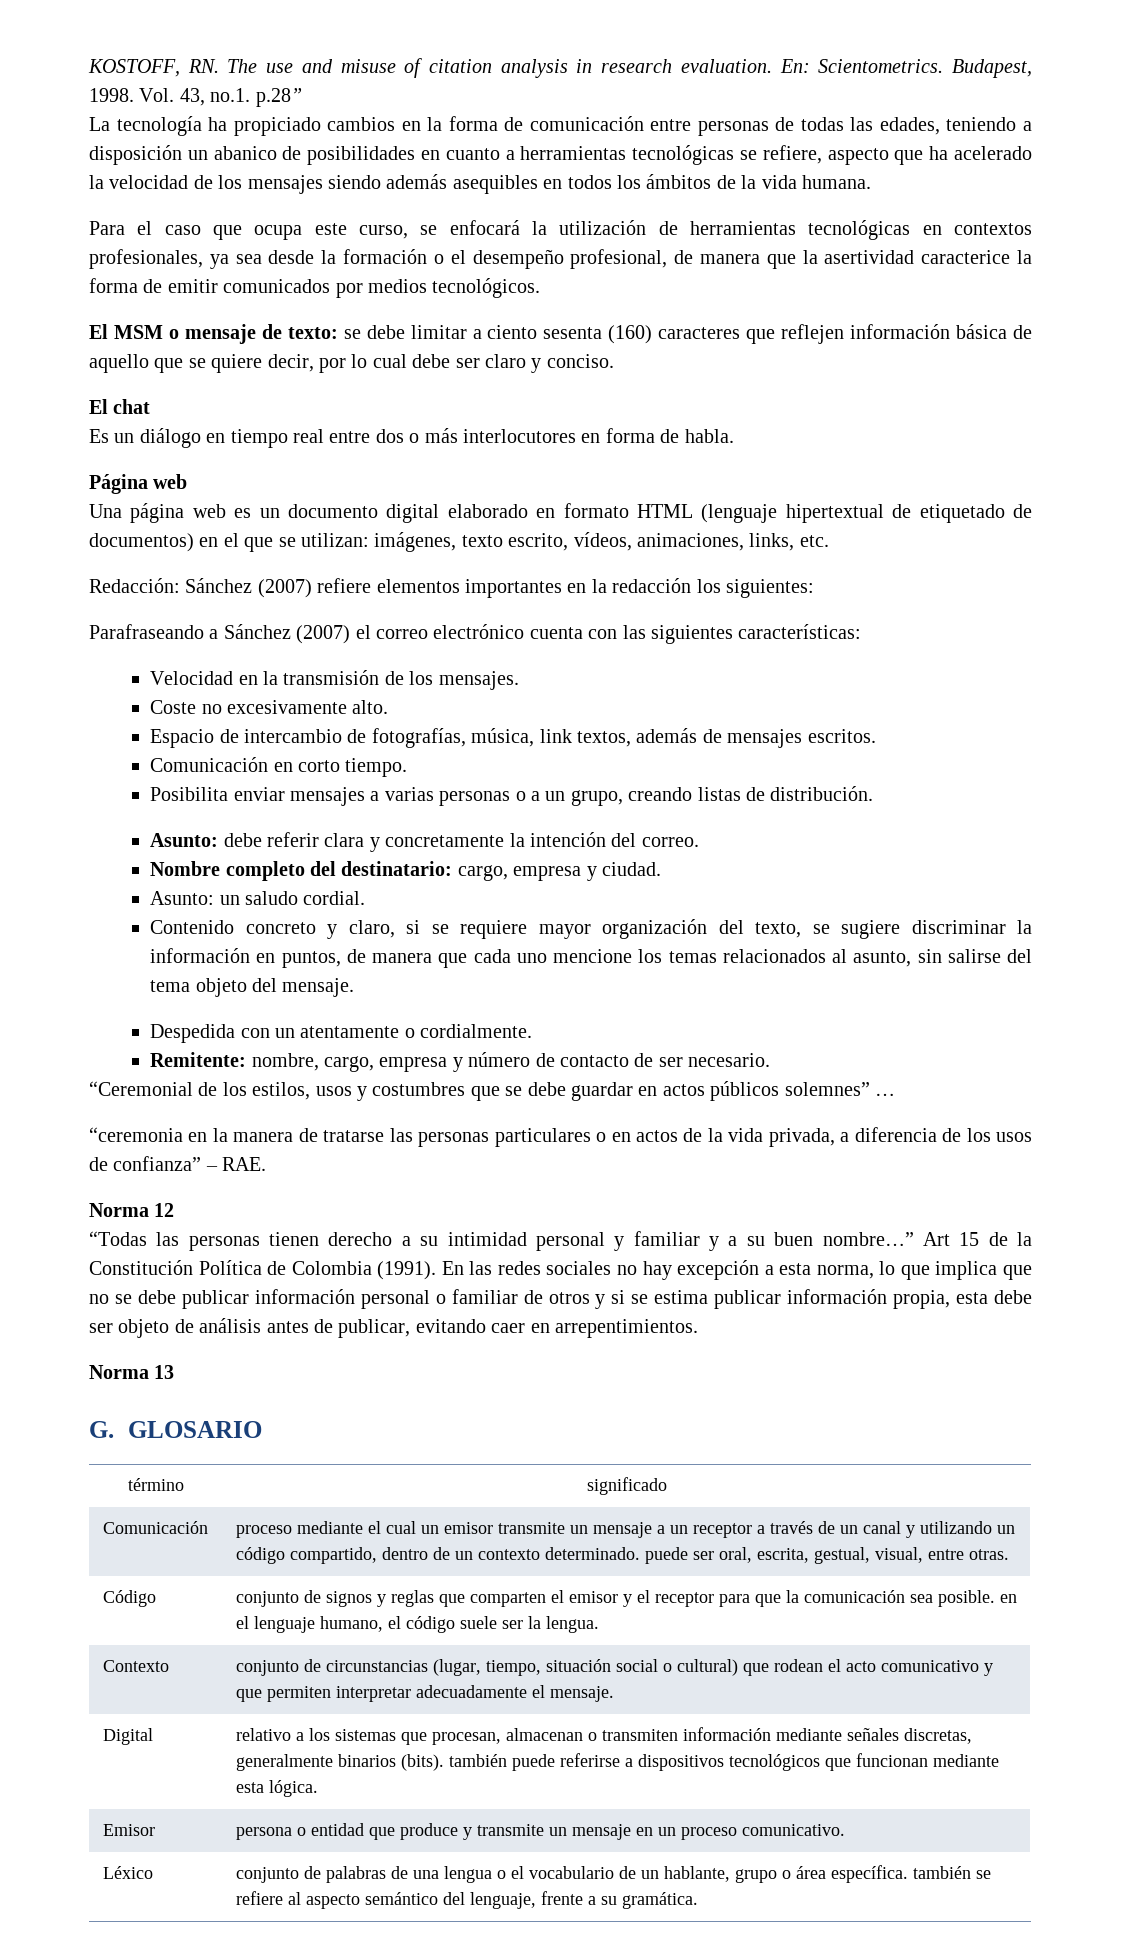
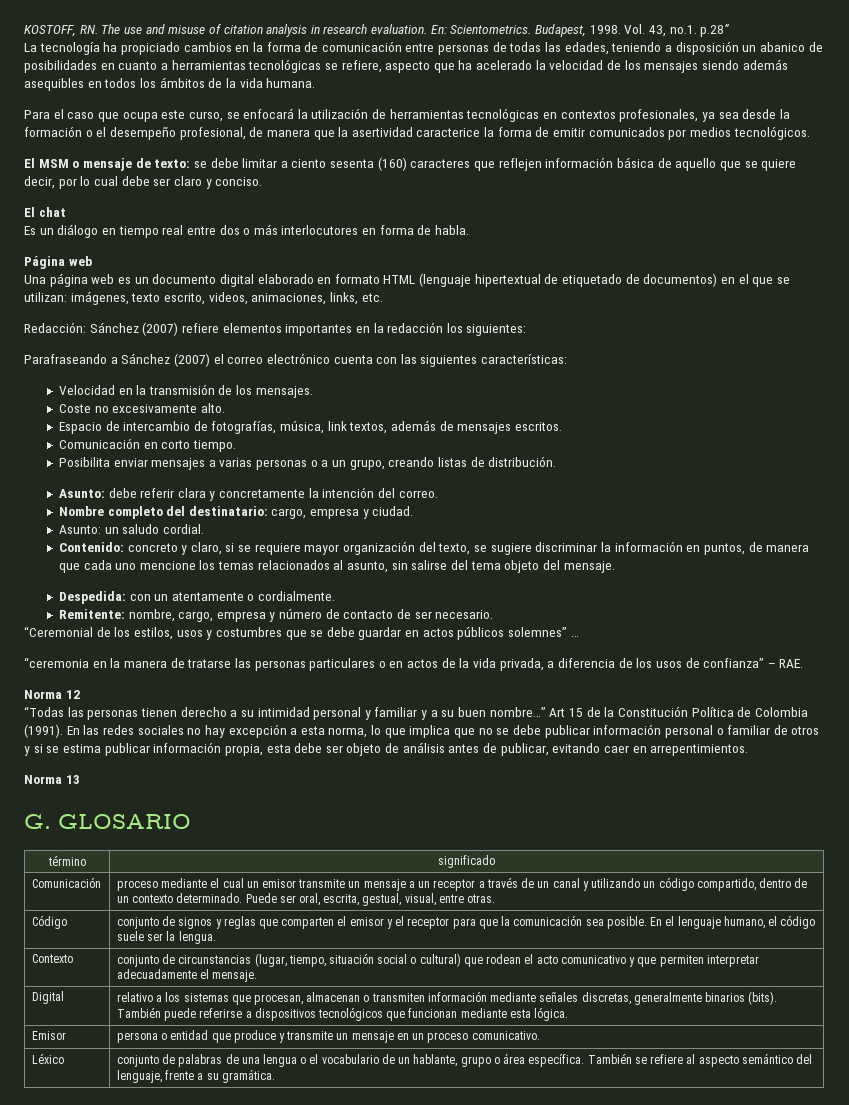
- Una página web es un documento digital elaborado en formato HTML (lenguaje hipertextual de etiquetado de documentos) en el que se utilizan: imágenes, texto escrito, vídeos, animaciones, links, etc.
+ Una página web es un documento digital elaborado en formato HTML (lenguaje hipertextual de etiquetado de documentos) en el que se utilizan: imágenes, texto escrito, videos, animaciones, links, etc.
- Contenido concreto y claro, si se requiere mayor organización del texto, se sugiere discriminar la información en puntos, de manera que cada uno mencione los temas relacionados al asunto, sin salirse del tema objeto del mensaje.
+ Contenido: concreto y claro, si se requiere mayor organización del texto, se sugiere discriminar la información en puntos, de manera que cada uno mencione los temas relacionados al asunto, sin salirse del tema objeto del mensaje.
- Despedida con un atentamente o cordialmente.
+ Despedida: con un atentamente o cordialmente.
- Comunicación | proceso mediante el cual un emisor transmite un mensaje a un receptor a través de un canal y utilizando un código compartido, dentro de un contexto determinado. puede ser oral, escrita, gestual, visual, entre otras.
+ Comunicación | proceso mediante el cual un emisor transmite un mensaje a un receptor a través de un canal y utilizando un código compartido, dentro de un contexto determinado. Puede ser oral, escrita, gestual, visual, entre otras.
- Código | conjunto de signos y reglas que comparten el emisor y el receptor para que la comunicación sea posible. en el lenguaje humano, el código suele ser la lengua.
+ Código | conjunto de signos y reglas que comparten el emisor y el receptor para que la comunicación sea posible. En el lenguaje humano, el código suele ser la lengua.
- Digital | relativo a los sistemas que procesan, almacenan o transmiten información mediante señales discretas, generalmente binarios (bits). también puede referirse a dispositivos tecnológicos que funcionan mediante esta lógica.
+ Digital | relativo a los sistemas que procesan, almacenan o transmiten información mediante señales discretas, generalmente binarios (bits). También puede referirse a dispositivos tecnológicos que funcionan mediante esta lógica.
- Léxico | conjunto de palabras de una lengua o el vocabulario de un hablante, grupo o área específica. también se refiere al aspecto semántico del lenguaje, frente a su gramática.
+ Léxico | conjunto de palabras de una lengua o el vocabulario de un hablante, grupo o área específica. También se refiere al aspecto semántico del lenguaje, frente a su gramática.

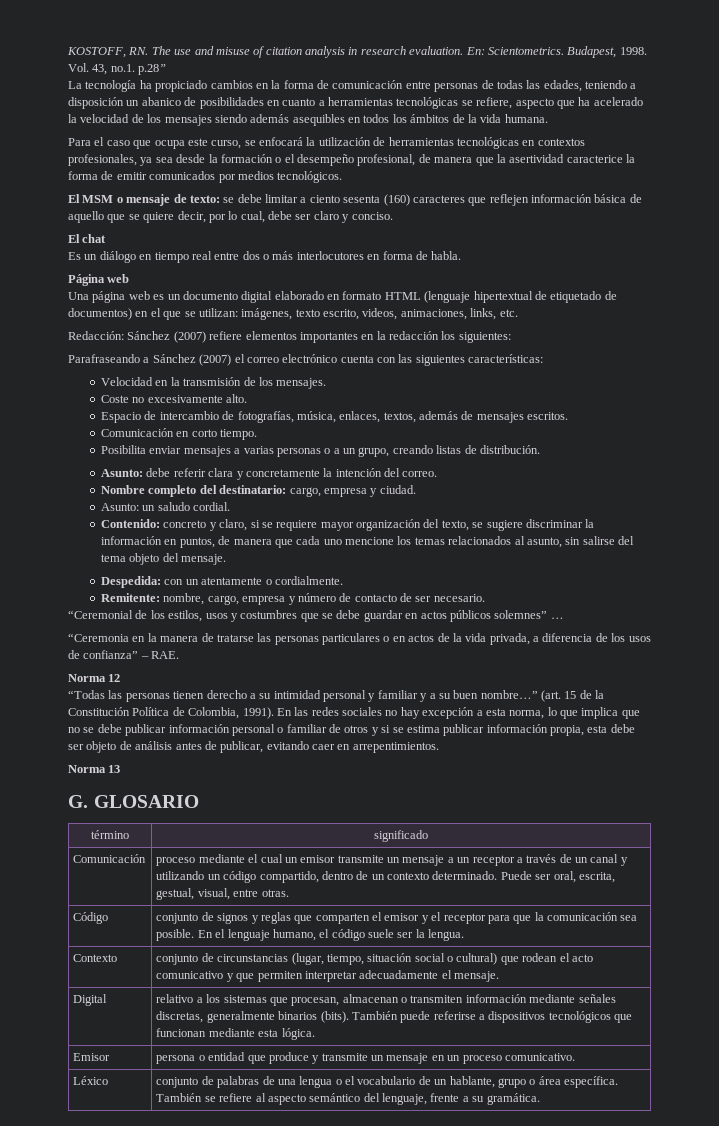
- El MSM o mensaje de texto: se debe limitar a ciento sesenta (160) caracteres que reflejen información básica de aquello que se quiere decir, por lo cual debe ser claro y conciso.
+ El MSM o mensaje de texto: se debe limitar a ciento sesenta (160) caracteres que reflejen información básica de aquello que se quiere decir, por lo cual, debe ser claro y conciso.
- Espacio de intercambio de fotografías, música, link textos, además de mensajes escritos.
+ Espacio de intercambio de fotografías, música, enlaces, textos, además de mensajes escritos.
- “ceremonia en la manera de tratarse las personas particulares o en actos de la vida privada, a diferencia de los usos de confianza” – RAE.
+ “Ceremonia en la manera de tratarse las personas particulares o en actos de la vida privada, a diferencia de los usos de confianza” – RAE.
- Art 15 de la Constitución Política de Colombia (1991).
+ (art. 15 de la Constitución Política de Colombia, 1991).

